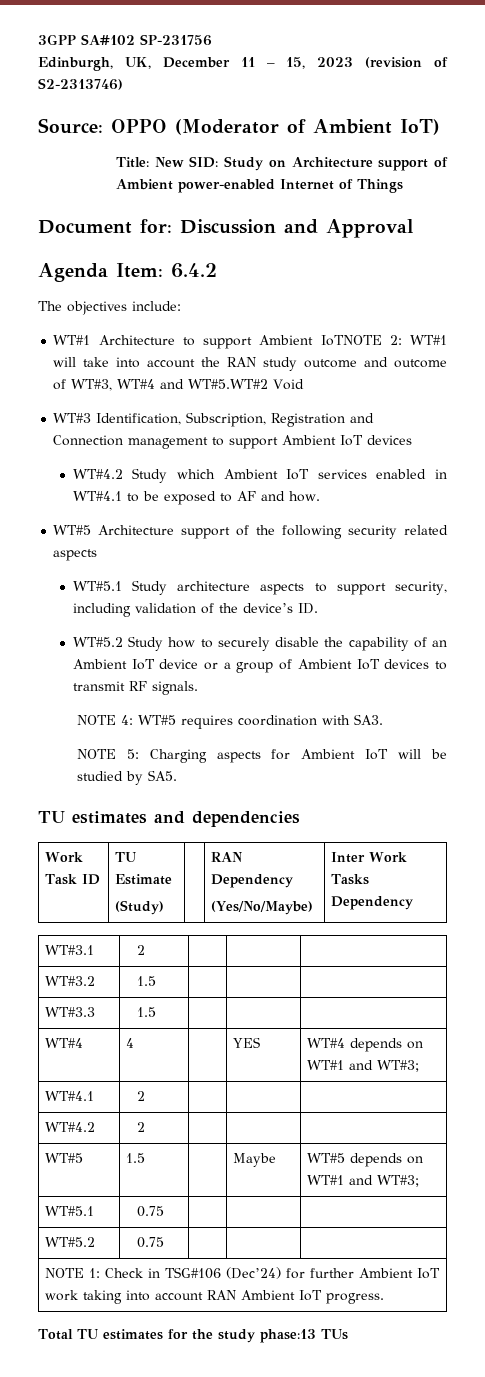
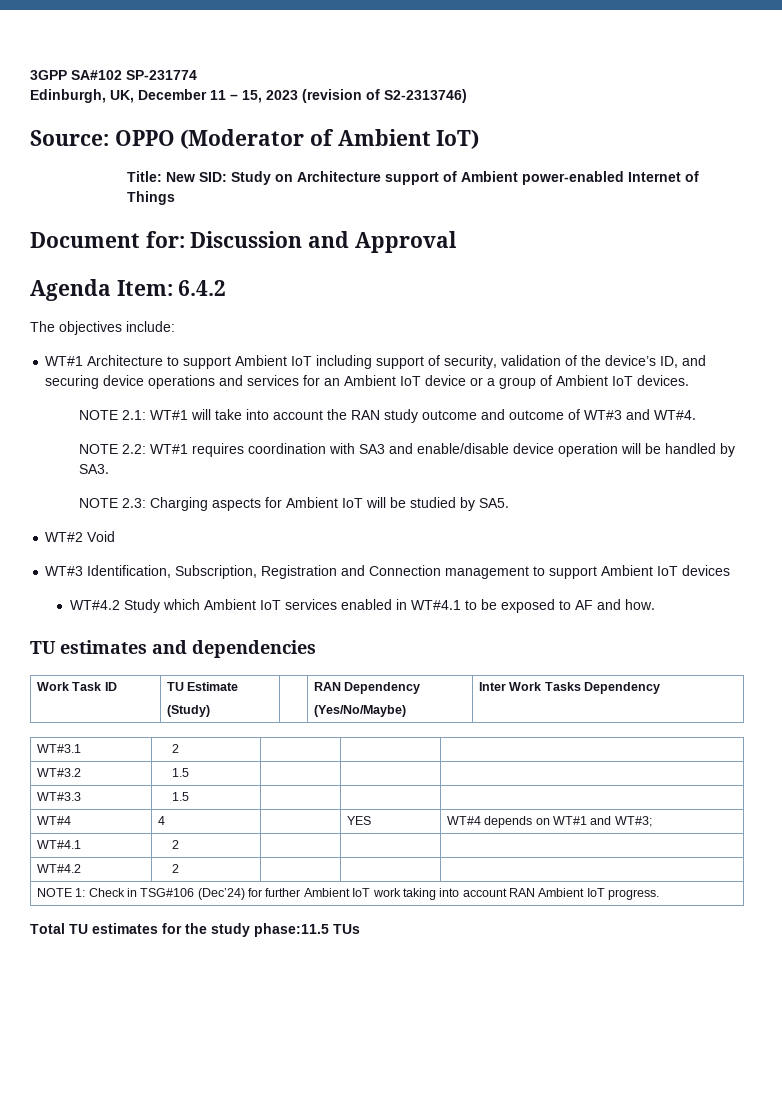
- 3GPP SA#102 SP-231756
+ 3GPP SA#102 SP-231774
- WT#1 Architecture to support Ambient IoTNOTE 2: WT#1 will take into account the RAN study outcome and outcome of WT#3, WT#4 and WT#5.WT#2 Void
+ WT#1 Architecture to support Ambient IoT including support of security, validation of the device’s ID, and securing device operations and services for an Ambient IoT device or a group of Ambient IoT devices.
+ NOTE 2.1: WT#1 will take into account the RAN study outcome and outcome of WT#3 and WT#4.
+ NOTE 2.2: WT#1 requires coordination with SA3 and enable/disable device operation will be handled by SA3.
+ NOTE 2.3: Charging aspects for Ambient IoT will be studied by SA5.
+ WT#2 Void
- WT#5 Architecture support of the following security related aspects
- WT#5.1 Study architecture aspects to support security, including validation of the device’s ID.
- WT#5.2 Study how to securely disable the capability of an Ambient IoT device or a group of Ambient IoT devices to transmit RF signals.
- NOTE 4: WT#5 requires coordination with SA3.
- NOTE 5: Charging aspects for Ambient IoT will be studied by SA5.
- WT#5 | 1.5 | | Maybe | WT#5 depends on WT#1 and WT#3;
- WT#5.1 | 0.75 | | |
- WT#5.2 | 0.75 | | |
- Total TU estimates for the study phase:13 TUs
+ Total TU estimates for the study phase:11.5 TUs

